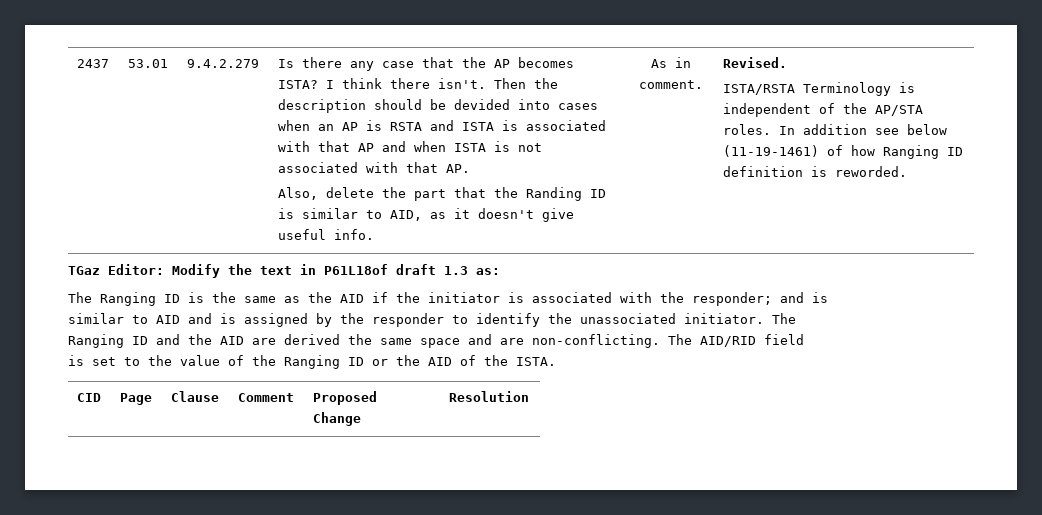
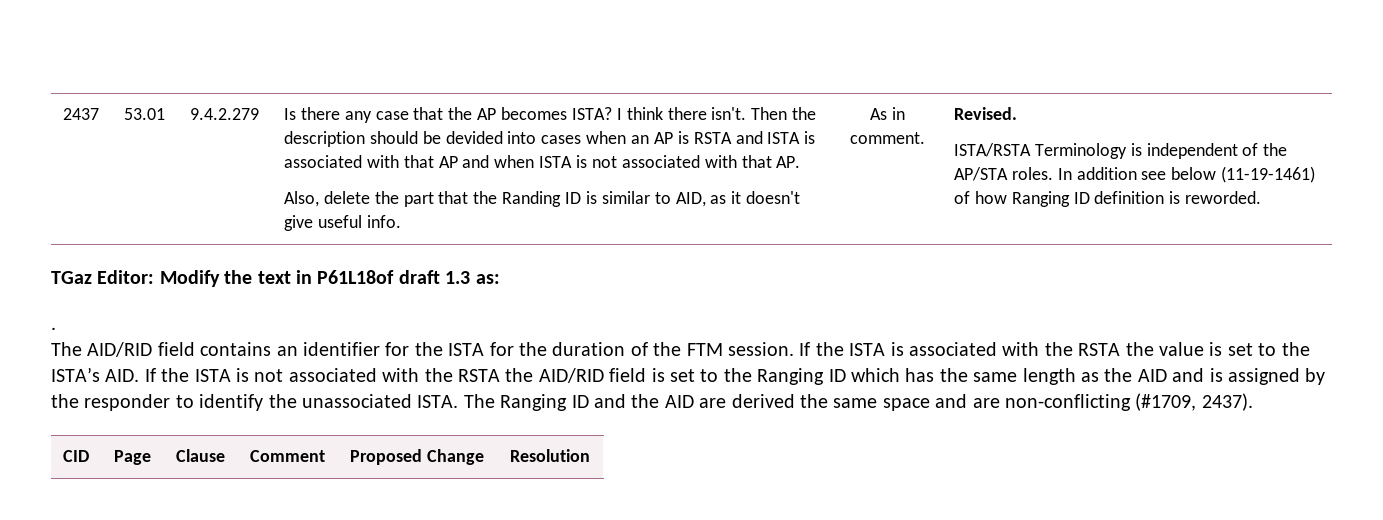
- The Ranging ID is the same as the AID if the initiator is associated with the responder; and is
- similar to AID and is assigned by the responder to identify the unassociated initiator. The
- Ranging ID and the AID are derived the same space and are non-conflicting. The AID/RID field
- is set to the value of the Ranging ID or the AID of the ISTA.
+ .
+ The AID/RID field contains an identifier for the ISTA for the duration of the FTM session. If the ISTA is associated with the RSTA the value is set to the ISTA’s AID. If the ISTA is not associated with the RSTA the AID/RID field is set to the Ranging ID which has the same length as the AID and is assigned by the responder to identify the unassociated ISTA. The Ranging ID and the AID are derived the same space and are non-conflicting (#1709, 2437).

